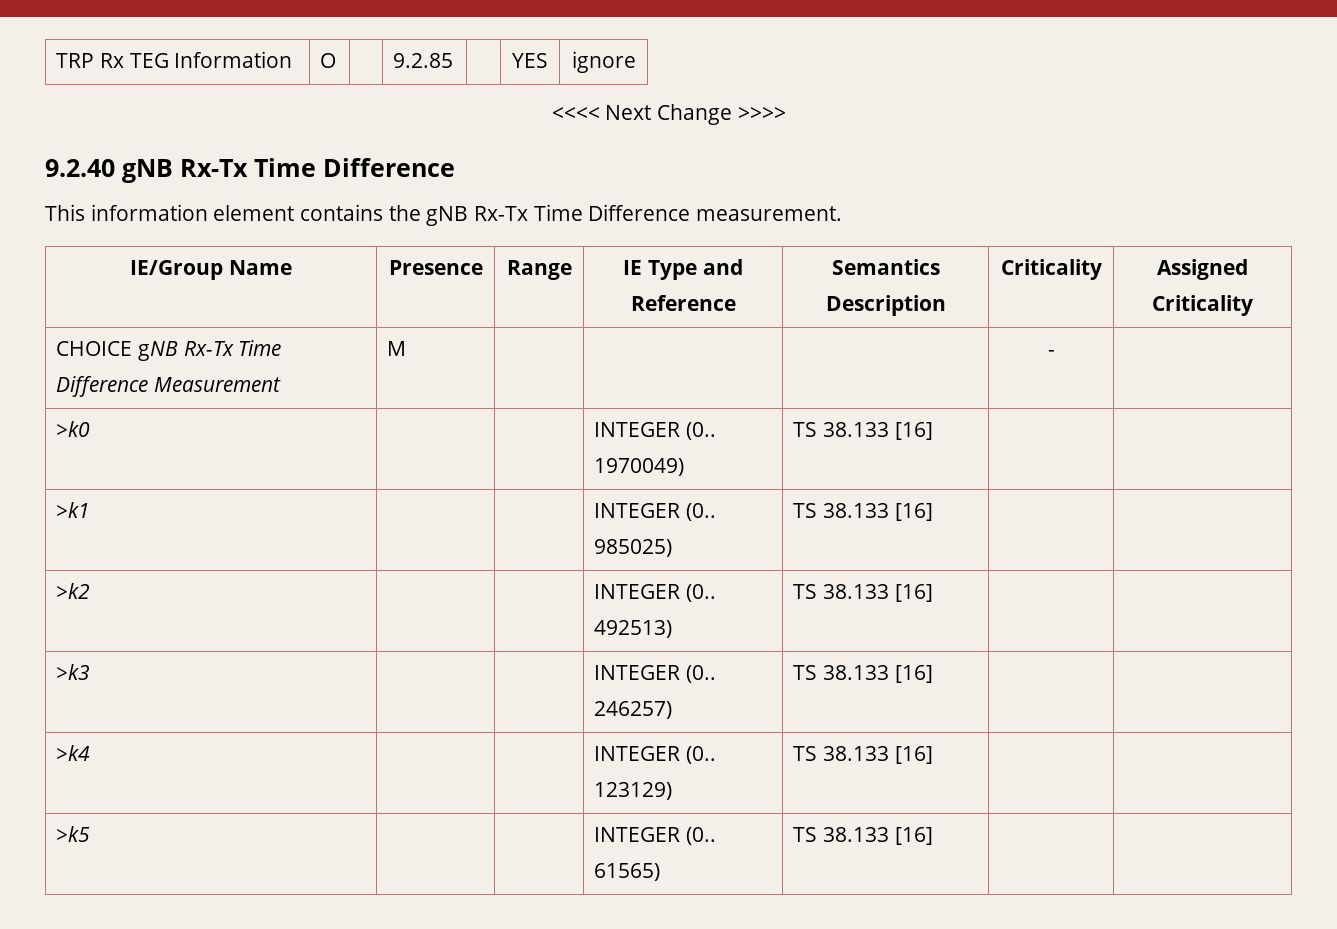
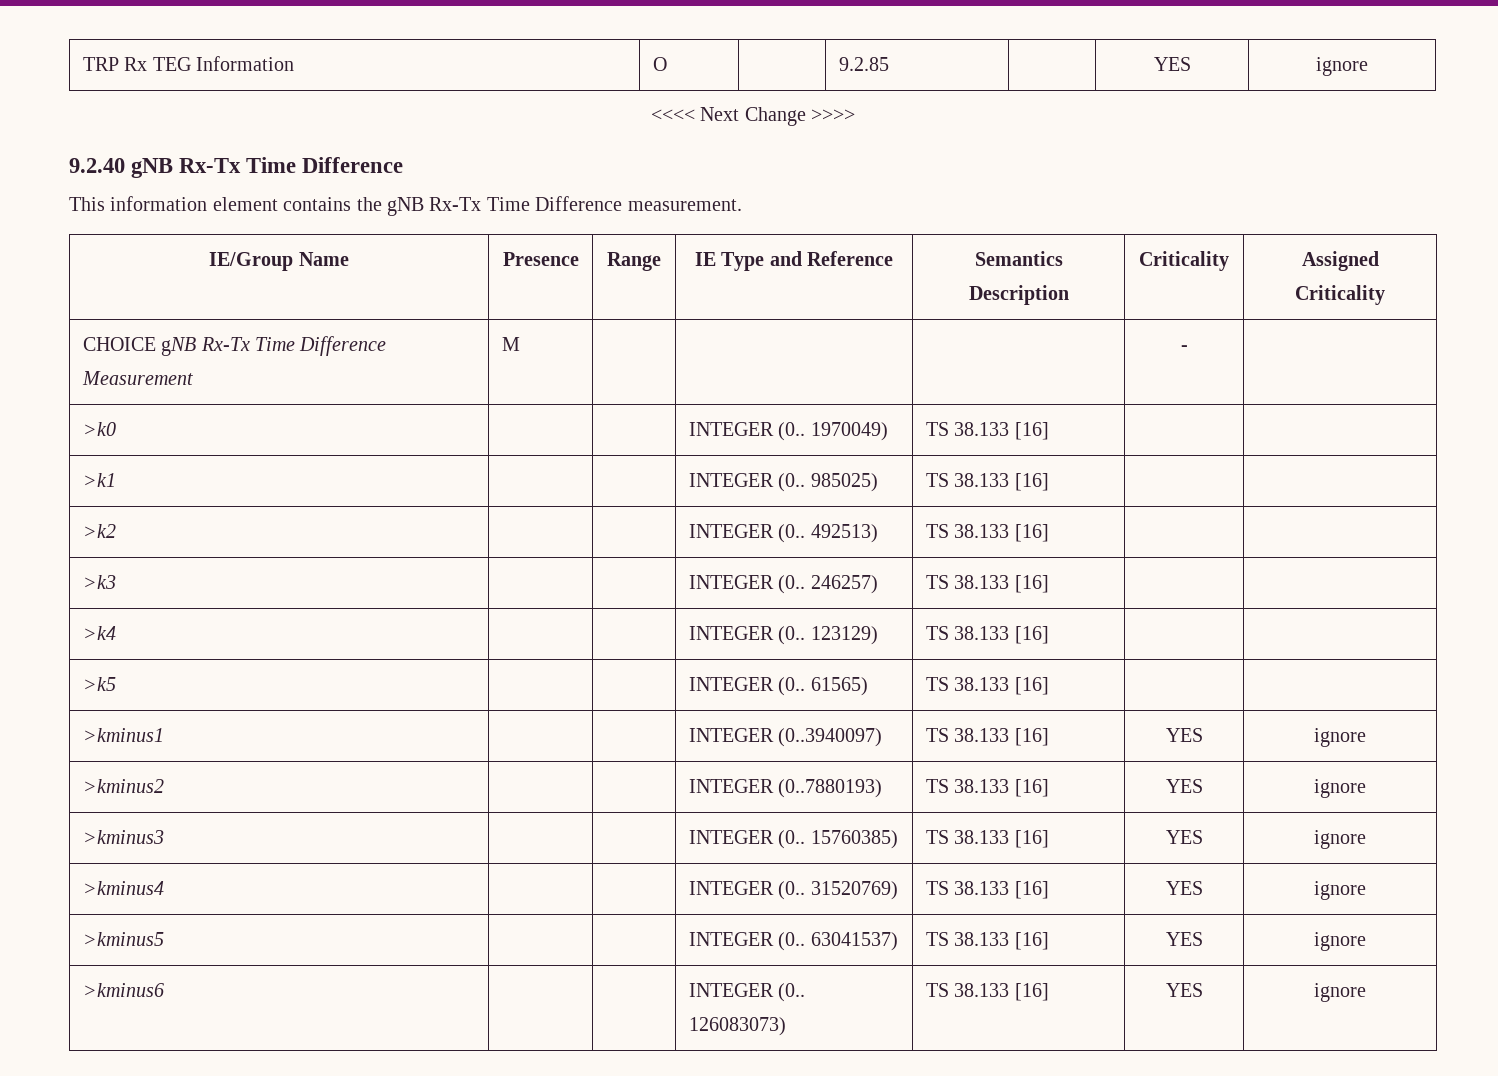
+ >kminus1 | | | INTEGER (0..3940097) | TS 38.133 [16] | YES | ignore
+ >kminus2 | | | INTEGER (0..7880193) | TS 38.133 [16] | YES | ignore
+ >kminus3 | | | INTEGER (0.. 15760385) | TS 38.133 [16] | YES | ignore
+ >kminus4 | | | INTEGER (0.. 31520769) | TS 38.133 [16] | YES | ignore
+ >kminus5 | | | INTEGER (0.. 63041537) | TS 38.133 [16] | YES | ignore
+ >kminus6 | | | INTEGER (0.. 126083073) | TS 38.133 [16] | YES | ignore

